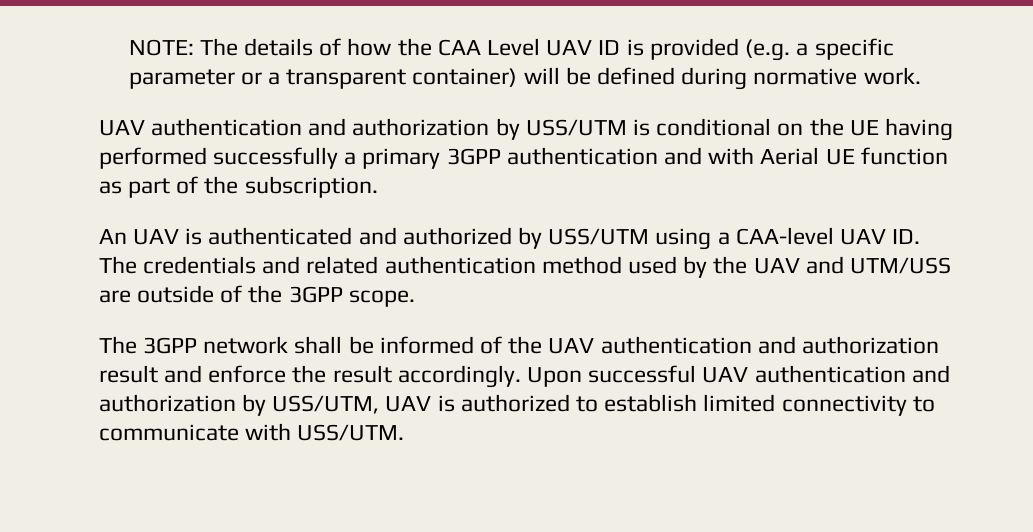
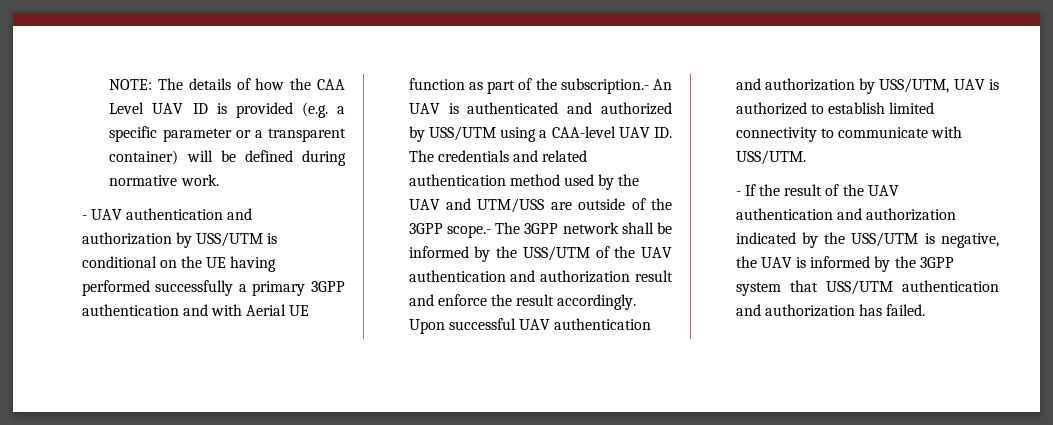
- UAV authentication and authorization by USS/UTM is conditional on the UE having performed successfully a primary 3GPP authentication and with Aerial UE function as part of the subscription.
- An UAV is authenticated and authorized by USS/UTM using a CAA-level UAV ID. The credentials and related authentication method used by the UAV and UTM/USS are outside of the 3GPP scope.
- The 3GPP network shall be informed of the UAV authentication and authorization result and enforce the result accordingly.
+ - UAV authentication and authorization by USS/UTM is conditional on the UE having performed successfully a primary 3GPP authentication and with Aerial UE function as part of the subscription.- An UAV is authenticated and authorized by USS/UTM using a CAA-level UAV ID. The credentials and related authentication method used by the UAV and UTM/USS are outside of the 3GPP scope.- The 3GPP network shall be informed by the USS/UTM of the UAV authentication and authorization result and enforce the result accordingly.
+ - If the result of the UAV authentication and authorization indicated by the USS/UTM is negative, the UAV is informed by the 3GPP system that USS/UTM authentication and authorization has failed.

